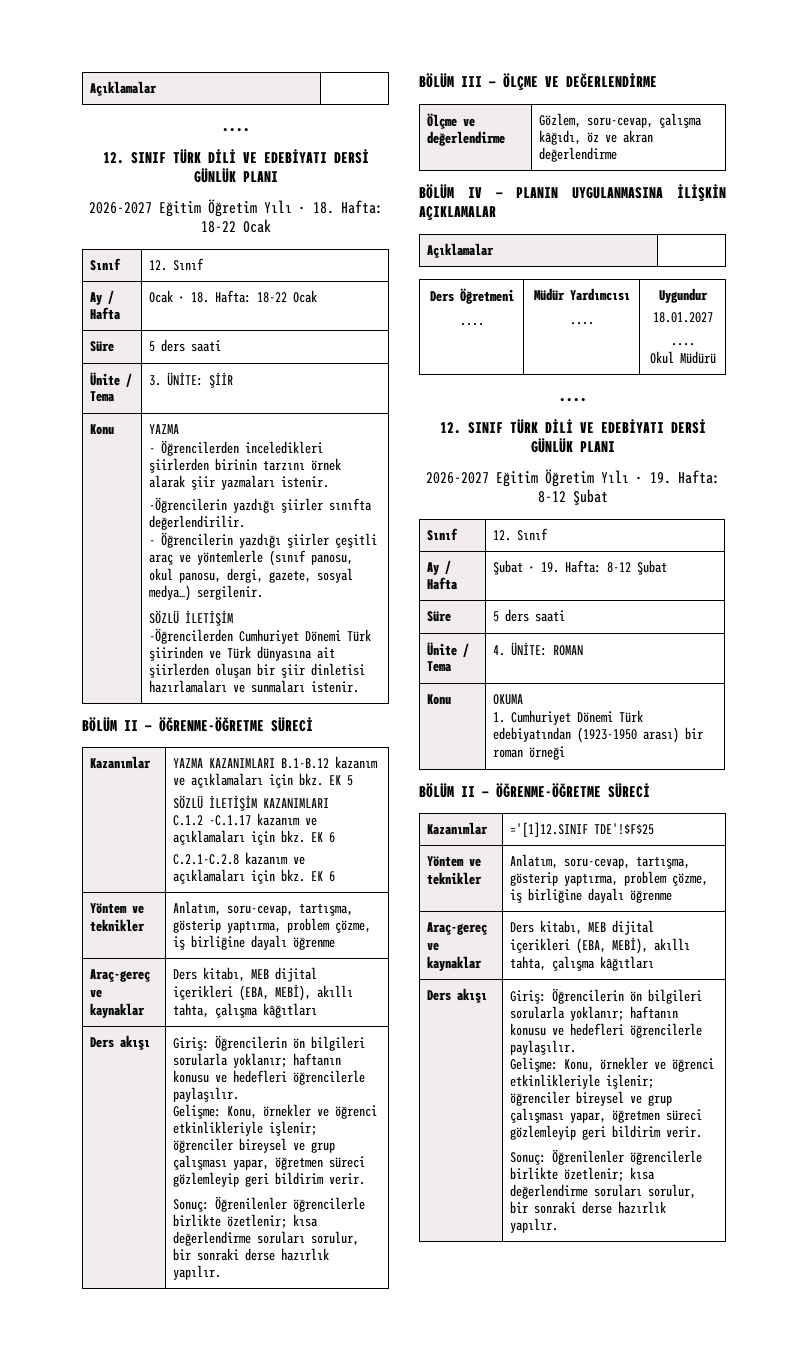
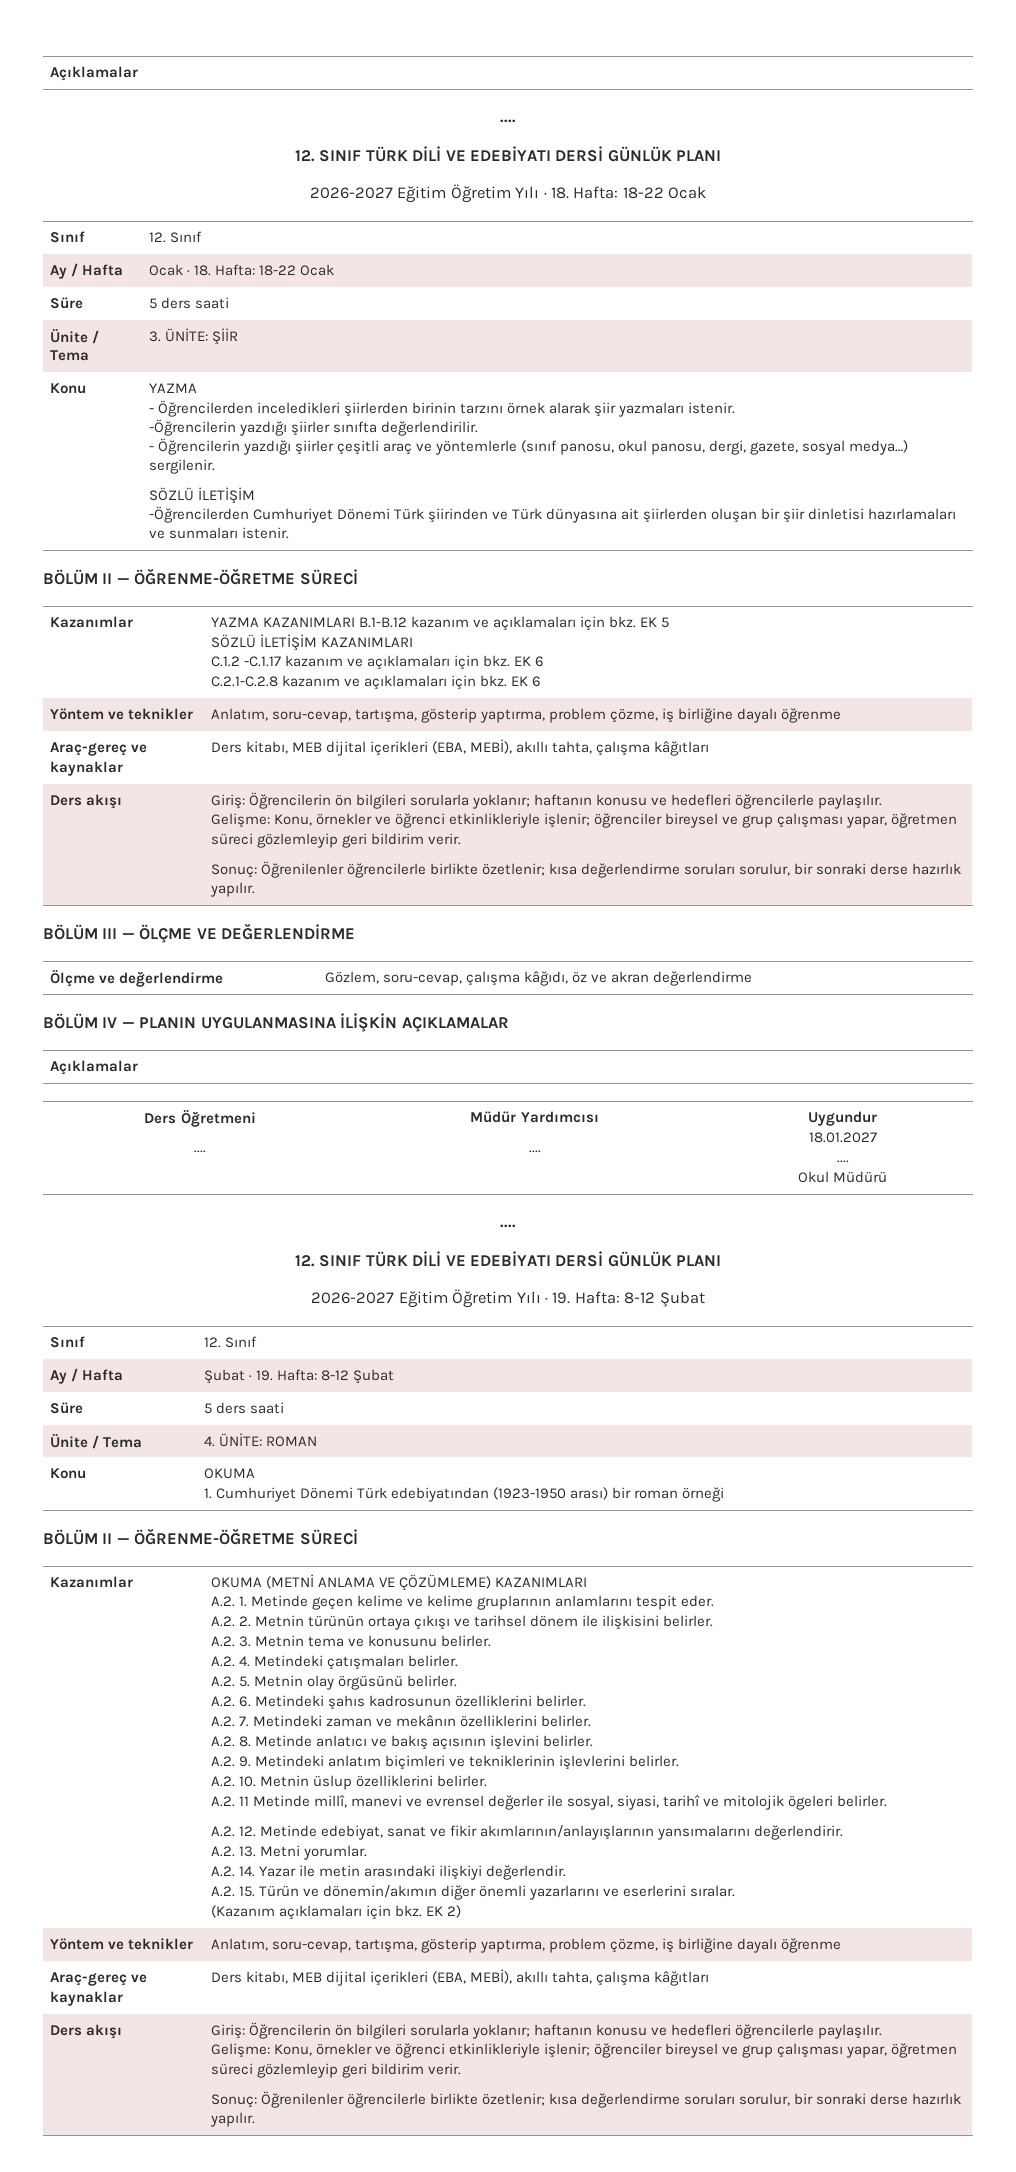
- ='[1]12.SINIF TDE'!$F$25
+ OKUMA (METNİ ANLAMA VE ÇÖZÜMLEME) KAZANIMLARI
+ A.2. 1. Metinde geçen kelime ve kelime gruplarının anlamlarını tespit eder.
+ A.2. 2. Metnin türünün ortaya çıkışı ve tarihsel dönem ile ilişkisini belirler.
+ A.2. 3. Metnin tema ve konusunu belirler.
+ A.2. 4. Metindeki çatışmaları belirler.
+ A.2. 5. Metnin olay örgüsünü belirler.
+ A.2. 6. Metindeki şahıs kadrosunun özelliklerini belirler.
+ A.2. 7. Metindeki zaman ve mekânın özelliklerini belirler.
+ A.2. 8. Metinde anlatıcı ve bakış açısının işlevini belirler.
+ A.2. 9. Metindeki anlatım biçimleri ve tekniklerinin işlevlerini belirler.
+ A.2. 10. Metnin üslup özelliklerini belirler.
+ A.2. 11 Metinde millî, manevi ve evrensel değerler ile sosyal, siyasi, tarihî ve mitolojik ögeleri belirler.
+ A.2. 12. Metinde edebiyat, sanat ve fikir akımlarının/anlayışlarının yansımalarını değerlendirir.
+ A.2. 13. Metni yorumlar.
+ A.2. 14. Yazar ile metin arasındaki ilişkiyi değerlendir.
+ A.2. 15. Türün ve dönemin/akımın diğer önemli yazarlarını ve eserlerini sıralar.
+ (Kazanım açıklamaları için bkz. EK 2)

